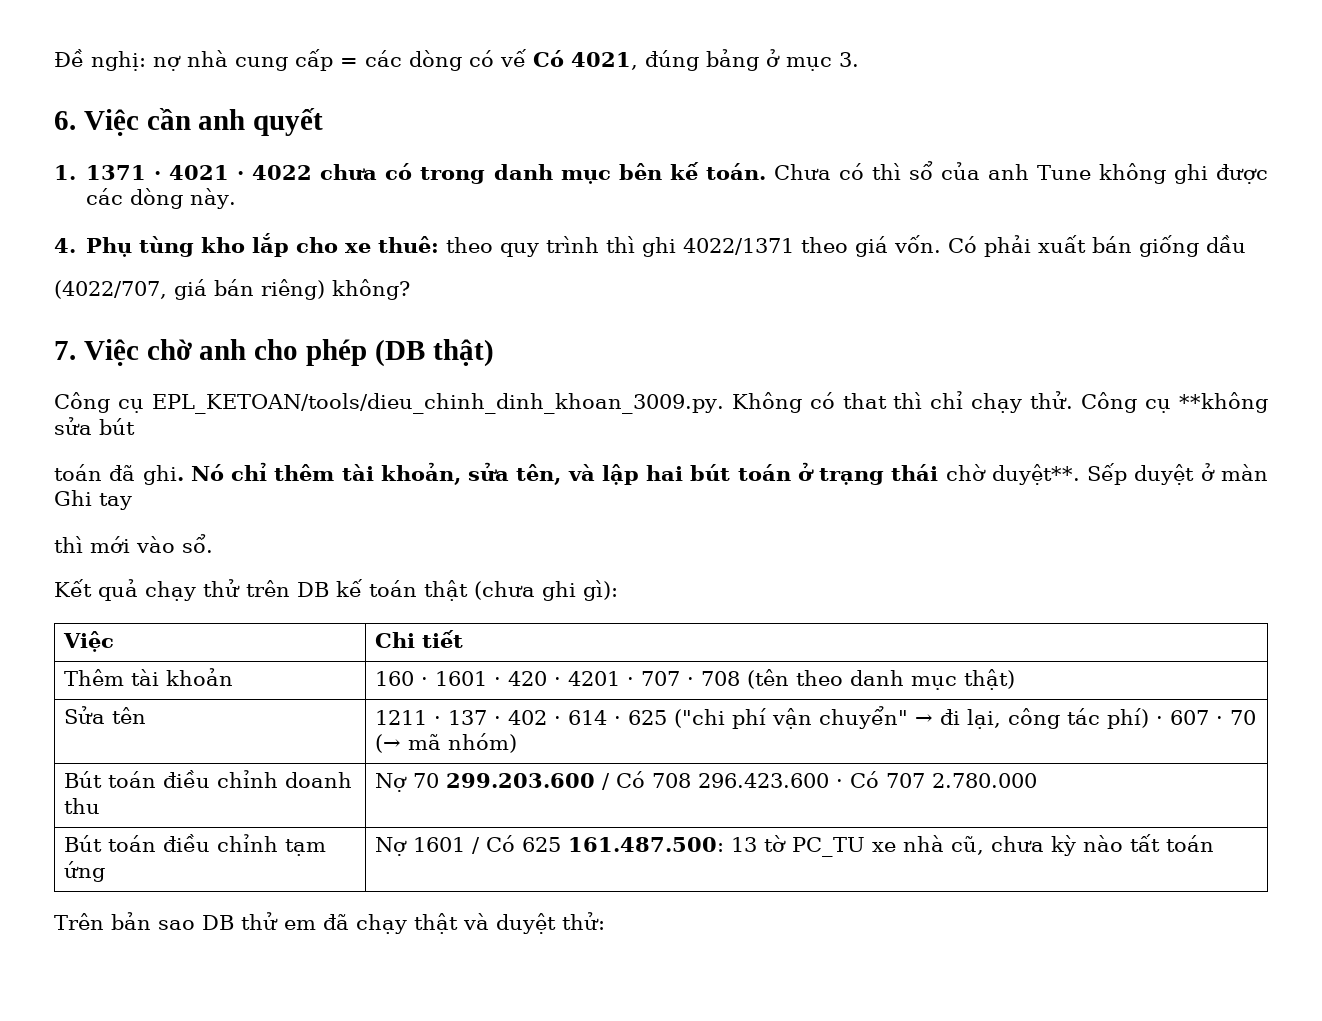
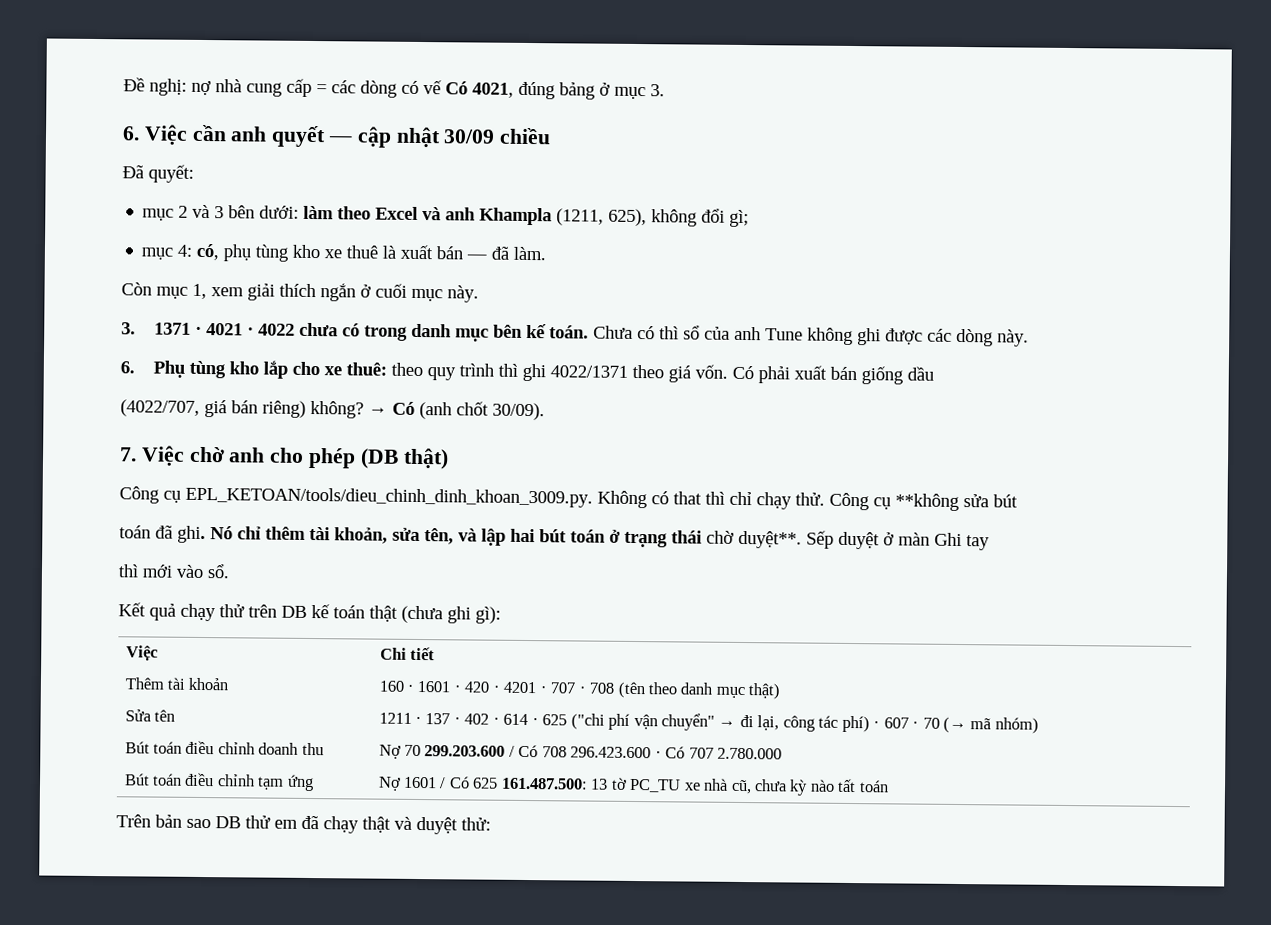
- 6. Việc cần anh quyết
- 1. 1371 · 4021 · 4022 chưa có trong danh mục bên kế toán.
+ 6. Việc cần anh quyết — cập nhật 30/09 chiều
+ Đã quyết:
+ mục 2 và 3 bên dưới: làm theo Excel và anh Khampla (1211, 625), không đổi gì;
+ mục 4: có, phụ tùng kho xe thuê là xuất bán — đã làm.
+ Còn mục 1, xem giải thích ngắn ở cuối mục này.
+ 3. 1371 · 4021 · 4022 chưa có trong danh mục bên kế toán.
- 4. Phụ tùng kho lắp cho xe thuê: theo quy trình thì ghi 4022/1371 theo giá vốn.
+ 6. Phụ tùng kho lắp cho xe thuê: theo quy trình thì ghi 4022/1371 theo giá vốn.
+ → Có (anh chốt 30/09).

